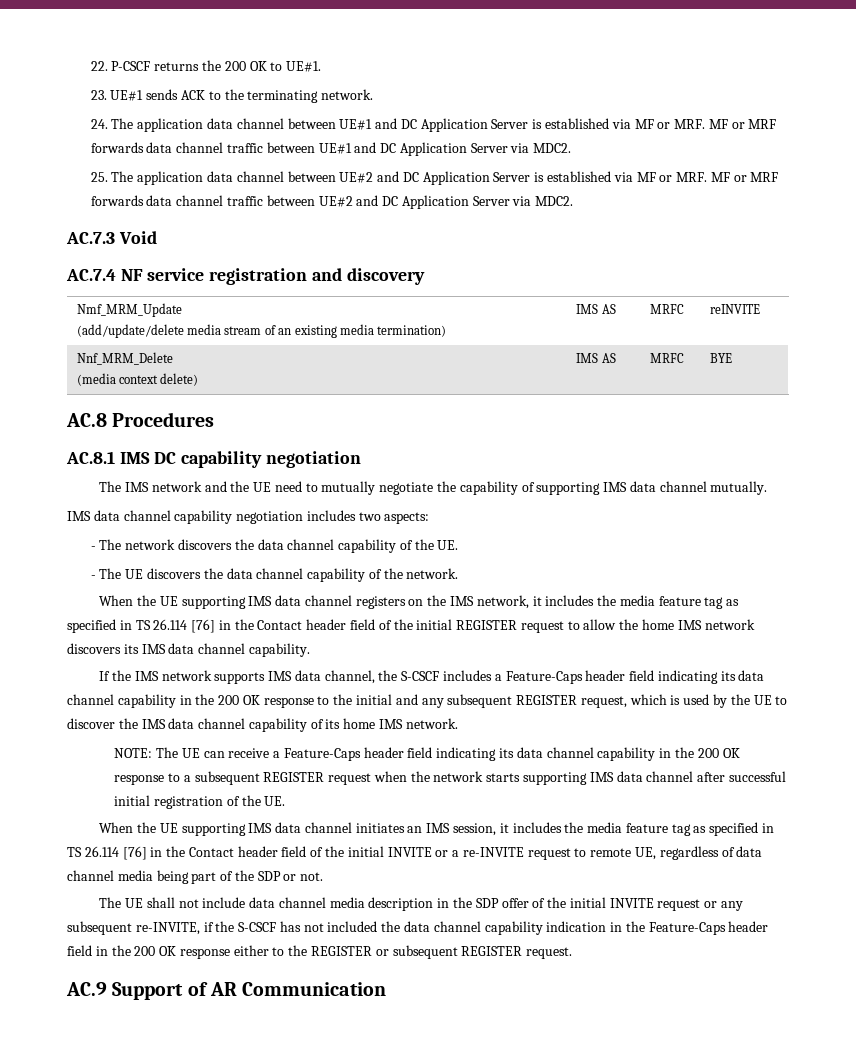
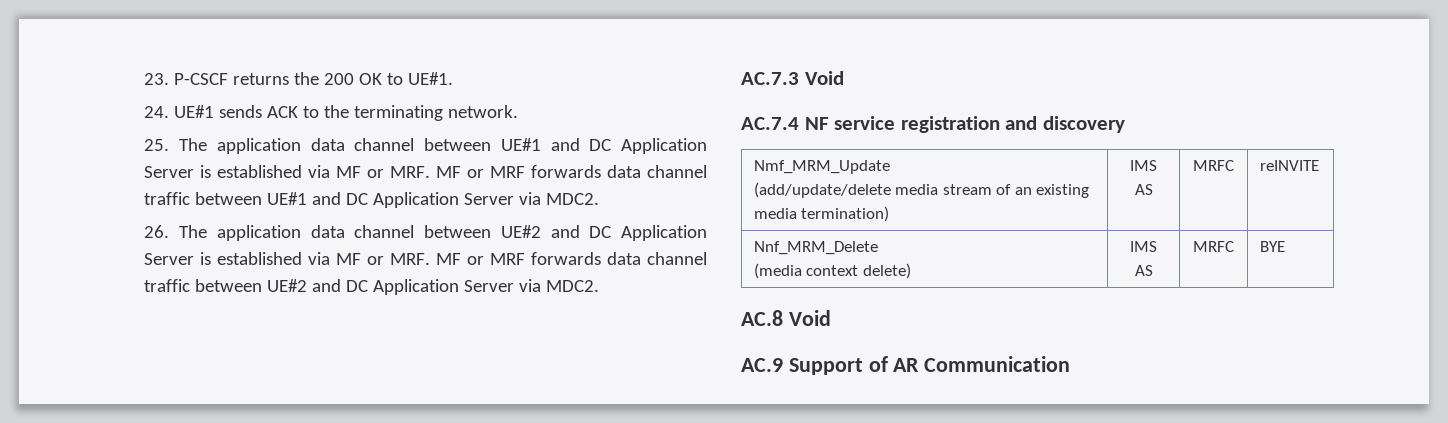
- 22. P-CSCF returns the 200 OK to UE#1.
+ 23. P-CSCF returns the 200 OK to UE#1.
- 23. UE#1 sends ACK to the terminating network.
+ 24. UE#1 sends ACK to the terminating network.
- 24. The application data channel between UE#1 and DC Application Server is established via MF or MRF. MF or MRF forwards data channel traffic between UE#1 and DC Application Server via MDC2.
+ 25. The application data channel between UE#1 and DC Application Server is established via MF or MRF. MF or MRF forwards data channel traffic between UE#1 and DC Application Server via MDC2.
- 25. The application data channel between UE#2 and DC Application Server is established via MF or MRF. MF or MRF forwards data channel traffic between UE#2 and DC Application Server via MDC2.
+ 26. The application data channel between UE#2 and DC Application Server is established via MF or MRF. MF or MRF forwards data channel traffic between UE#2 and DC Application Server via MDC2.
- AC.8 Procedures
- AC.8.1 IMS DC capability negotiation
- The IMS network and the UE need to mutually negotiate the capability of supporting IMS data channel mutually.
- IMS data channel capability negotiation includes two aspects:
- - The network discovers the data channel capability of the UE.
- - The UE discovers the data channel capability of the network.
- When the UE supporting IMS data channel registers on the IMS network, it includes the media feature tag as specified in TS 26.114 [76] in the Contact header field of the initial REGISTER request to allow the home IMS network discovers its IMS data channel capability.
- If the IMS network supports IMS data channel, the S-CSCF includes a Feature-Caps header field indicating its data channel capability in the 200 OK response to the initial and any subsequent REGISTER request, which is used by the UE to discover the IMS data channel capability of its home IMS network.
- NOTE: The UE can receive a Feature-Caps header field indicating its data channel capability in the 200 OK response to a subsequent REGISTER request when the network starts supporting IMS data channel after successful initial registration of the UE.
- When the UE supporting IMS data channel initiates an IMS session, it includes the media feature tag as specified in TS 26.114 [76] in the Contact header field of the initial INVITE or a re-INVITE request to remote UE, regardless of data channel media being part of the SDP or not.
- The UE shall not include data channel media description in the SDP offer of the initial INVITE request or any subsequent re-INVITE, if the S-CSCF has not included the data channel capability indication in the Feature-Caps header field in the 200 OK response either to the REGISTER or subsequent REGISTER request.
+ AC.8 Void

